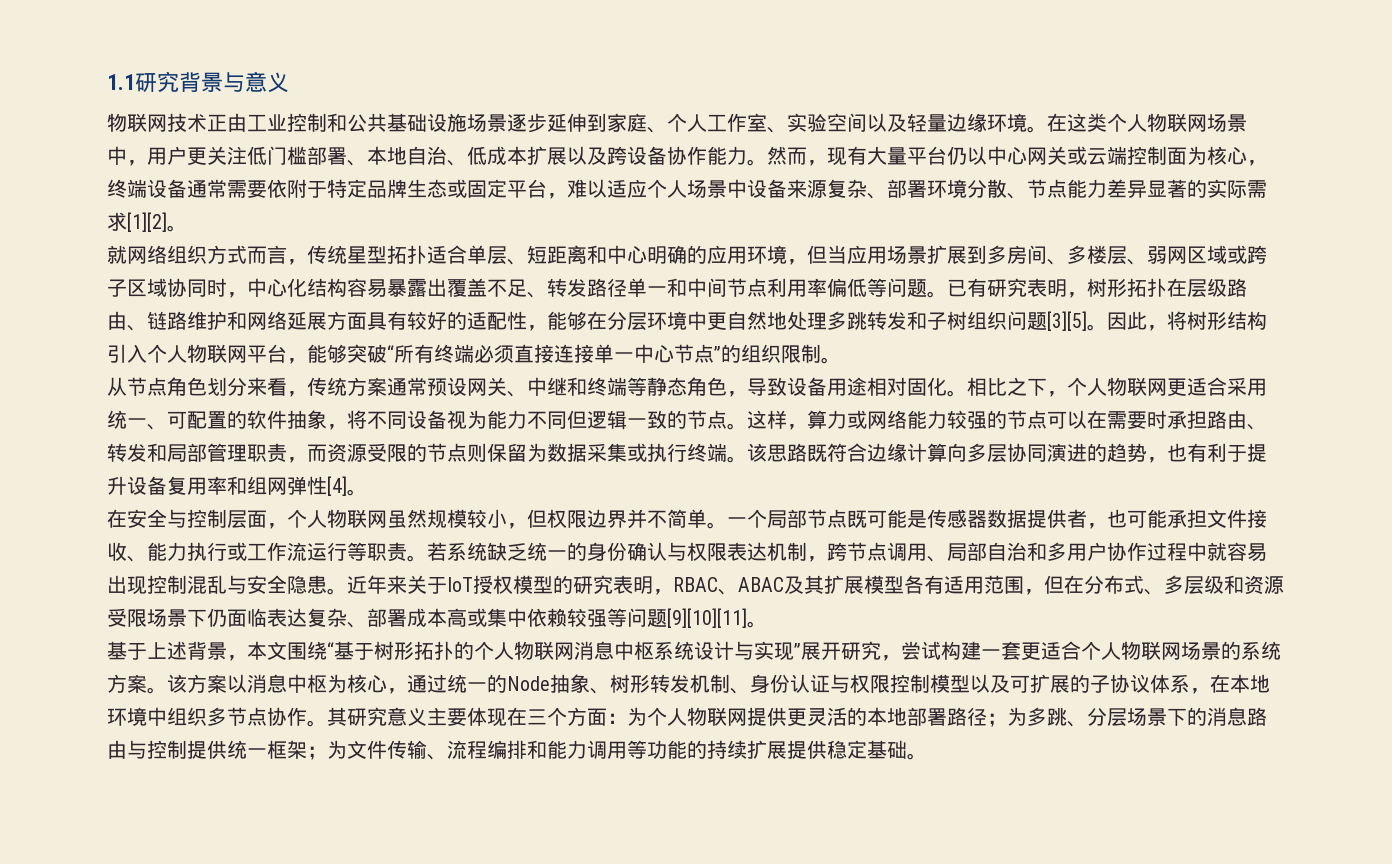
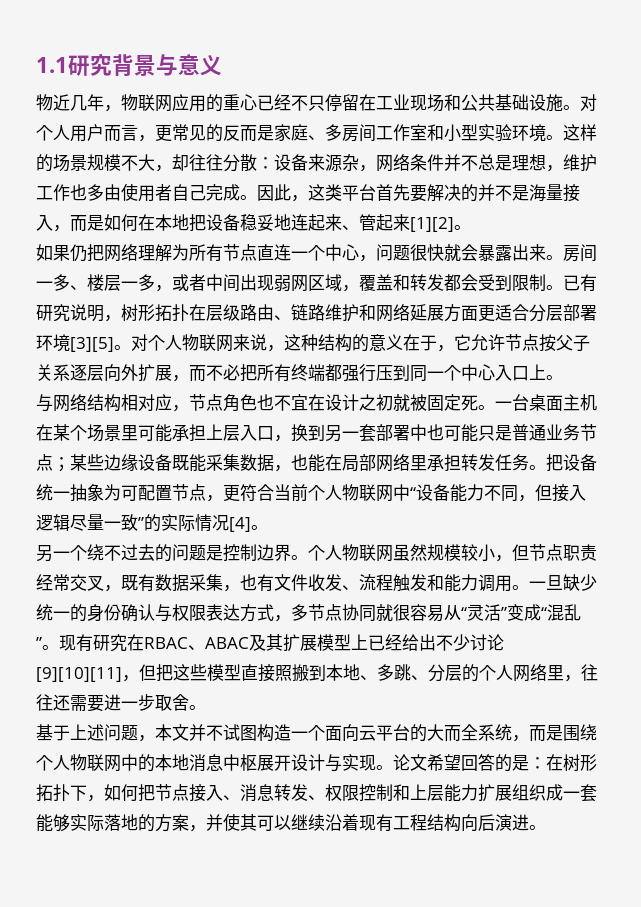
- 物联网技术正由工业控制和公共基础设施场景逐步延伸到家庭、个人工作室、实验空间以及轻量边缘环境。在这类个人物联网场景中，用户更关注低门槛部署、本地自治、低成本扩展以及跨设备协作能力。然而，现有大量平台仍以中心网关或云端控制面为核心，终端设备通常需要依附于特定品牌生态或固定平台，难以适应个人场景中设备来源复杂、部署环境分散、节点能力差异显著的实际需求[1][2]。
- 就网络组织方式而言，传统星型拓扑适合单层、短距离和中心明确的应用环境，但当应用场景扩展到多房间、多楼层、弱网区域或跨子区域协同时，中心化结构容易暴露出覆盖不足、转发路径单一和中间节点利用率偏低等问题。
+ 物近几年，物联网应用的重心已经不只停留在工业现场和公共基础设施。对个人用户而言，更常见的反而是家庭、多房间工作室和小型实验环境。这样的场景规模不大，却往往分散：设备来源杂，网络条件并不总是理想，维护工作也多由使用者自己完成。因此，这类平台首先要解决的并不是海量接入，而是如何在本地把设备稳妥地连起来、管起来[1][2]。
+ 如果仍把网络理解为所有节点直连一个中心，问题很快就会暴露出来。房间一多、楼层一多，或者中间出现弱网区域，覆盖和转发都会受到限制。
- 已有研究表明，树形拓扑在层级路由、链路维护和网络延展方面具有较好的适配性，能够在分层环境中更自然地处理多跳转发和子树组织问题[3][5]。因此，将树形结构引入个人物联网平台，能够突破“所有终端必须直接连接单一中心节点”的组织限制。
- 从节点角色划分来看，传统方案通常预设网关、中继和终端等静态角色，导致设备用途相对固化。相比之下，个人物联网更适合采用统一、可配置的软件抽象，将不同设备视为能力不同但逻辑一致的节点。这样，算力或网络能力较强的节点可以在需要时承担路由、转发和局部管理职责，而资源受限的节点则保留为数据采集或执行终端。该思路既符合边缘计算向多层协同演进的趋势，也有利于提升设备复用率和组网弹性[4]。
- 在安全与控制层面，个人物联网虽然规模较小，但权限边界并不简单。一个局部节点既可能是传感器数据提供者，也可能承担文件接收、能力执行或工作流运行等职责。若系统缺乏统一的身份确认与权限表达机制，跨节点调用、局部自治和多用户协作过程中就容易出现控制混乱与安全隐患。近年来关于IoT授权模型的研究表明，RBAC、ABAC及其扩展模型各有适用范围，但在分布式、多层级和资源受限场景下仍面临表达复杂、部署成本高或集中依赖较强等问题[9][10][11]。
- 基于上述背景，本文围绕“基于树形拓扑的个人物联网消息中枢系统设计与实现”展开研究，尝试构建一套更适合个人物联网场景的系统方案。该方案以消息中枢为核心，通过统一的Node抽象、树形转发机制、身份认证与权限控制模型以及可扩展的子协议体系，在本地环境中组织多节点协作。其研究意义主要体现在三个方面：为个人物联网提供更灵活的本地部署路径；为多跳、分层场景下的消息路由与控制提供统一框架；为文件传输、流程编排和能力调用等功能的持续扩展提供稳定基础。
+ 已有研究说明，树形拓扑在层级路由、链路维护和网络延展方面更适合分层部署环境[3][5]。对个人物联网来说，这种结构的意义在于，它允许节点按父子关系逐层向外扩展，而不必把所有终端都强行压到同一个中心入口上。
+ 与网络结构相对应，节点角色也不宜在设计之初就被固定死。一台桌面主机在某个场景里可能承担上层入口，换到另一套部署中也可能只是普通业务节点；某些边缘设备既能采集数据，也能在局部网络里承担转发任务。把设备统一抽象为可配置节点，更符合当前个人物联网中“设备能力不同，但接入逻辑尽量一致”的实际情况[4]。
+ 另一个绕不过去的问题是控制边界。个人物联网虽然规模较小，但节点职责经常交叉，既有数据采集，也有文件收发、流程触发和能力调用。一旦缺少统一的身份确认与权限表达方式，多节点协同就很容易从“灵活”变成“混乱”。现有研究在RBAC、ABAC及其扩展模型上已经给出不少讨论[9][10][11]，但把这些模型直接照搬到本地、多跳、分层的个人网络里，往往还需要进一步取舍。
+ 基于上述问题，本文并不试图构造一个面向云平台的大而全系统，而是围绕个人物联网中的本地消息中枢展开设计与实现。论文希望回答的是：在树形拓扑下，如何把节点接入、消息转发、权限控制和上层能力扩展组织成一套能够实际落地的方案，并使其可以继续沿着现有工程结构向后演进。

